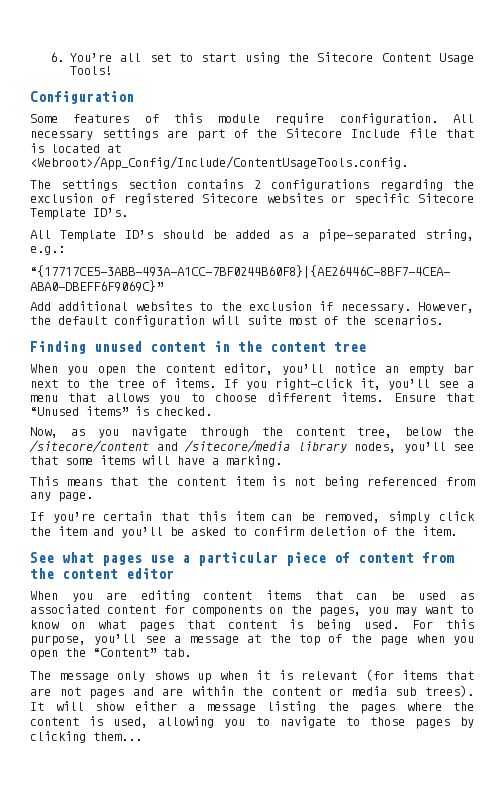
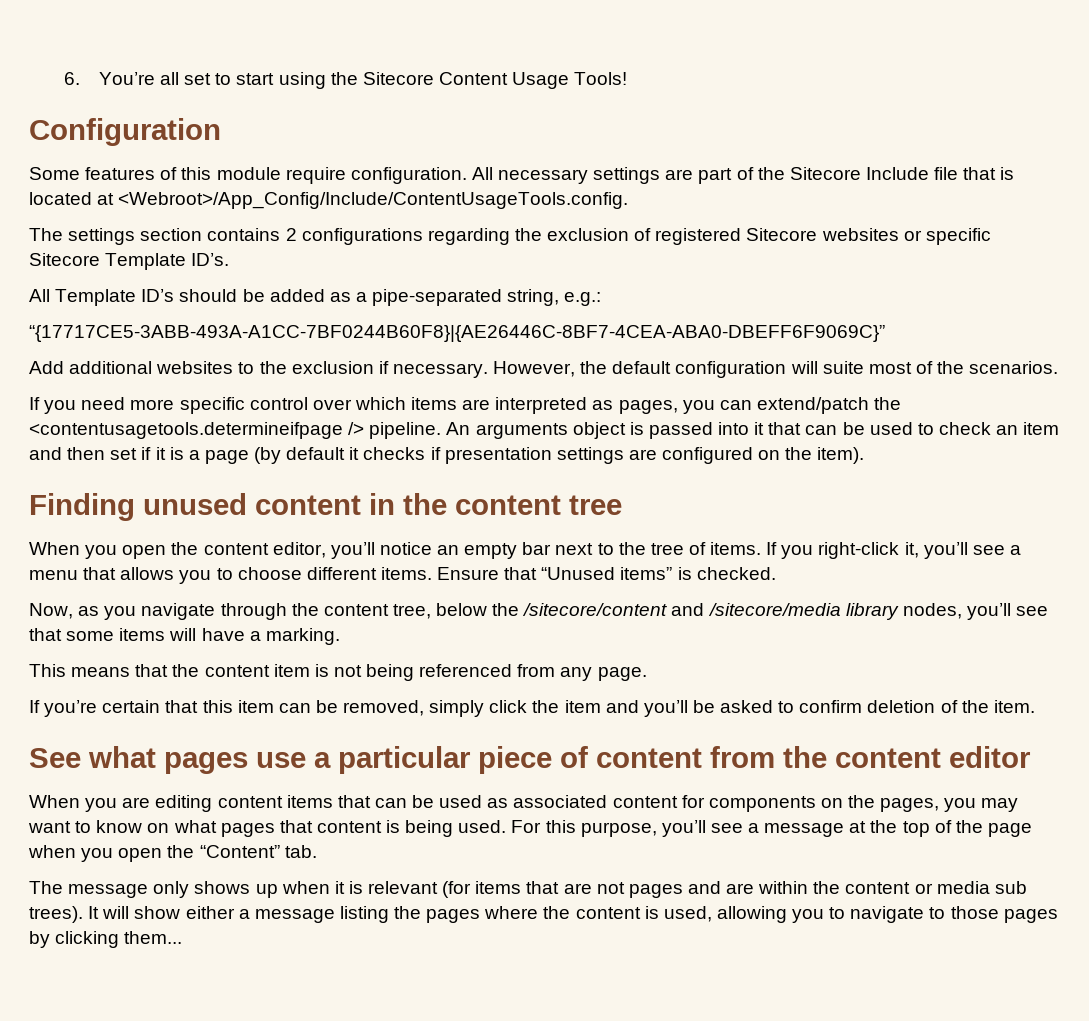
+ If you need more specific control over which items are interpreted as pages, you can extend/patch the <contentusagetools.determineifpage /> pipeline. An arguments object is passed into it that can be used to check an item and then set if it is a page (by default it checks if presentation settings are configured on the item).

